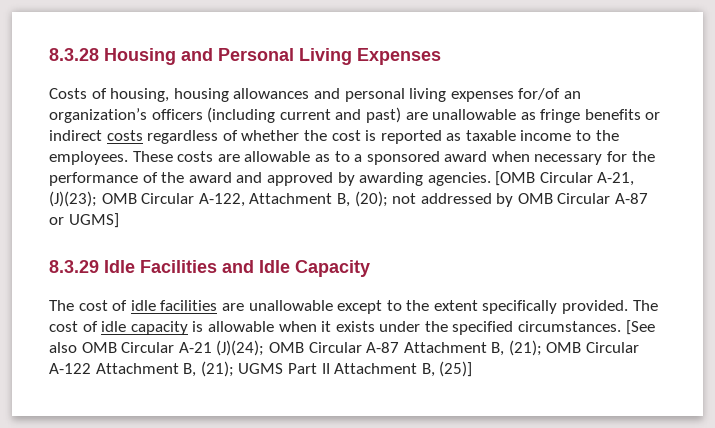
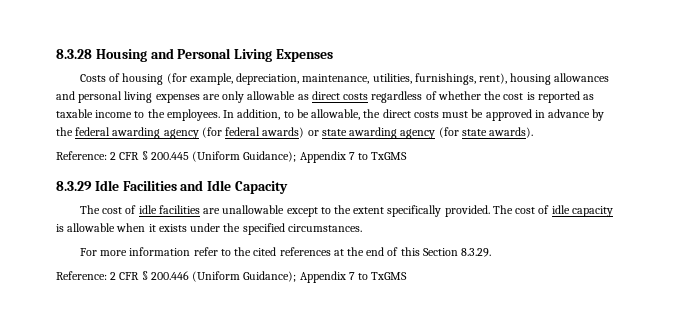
- Costs of housing, housing allowances and personal living expenses for/of an organization’s officers (including current and past) are unallowable as fringe benefits or indirect costs regardless of whether the cost is reported as taxable income to the employees.
+ Costs of housing (for example, depreciation, maintenance, utilities, furnishings, rent), housing allowances and personal living expenses are only allowable as direct costs regardless of whether the cost is reported as taxable income to the employees.
- These costs are allowable as to a sponsored award when necessary for the performance of the award and approved by awarding agencies. [OMB Circular A-21, (J)(23); OMB Circular A-122, Attachment B, (20); not addressed by OMB Circular A-87 or UGMS]
+ In addition, to be allowable, the direct costs must be approved in advance by the federal awarding agency (for federal awards) or state awarding agency (for state awards).
+ Reference: 2 CFR § 200.445 (Uniform Guidance); Appendix 7 to TxGMS
- The cost of idle capacity is allowable when it exists under the specified circumstances. [See also OMB Circular A-21 (J)(24); OMB Circular A-87 Attachment B, (21); OMB Circular A-122 Attachment B, (21); UGMS Part II Attachment B, (25)]
+ The cost of idle capacity is allowable when it exists under the specified circumstances.
+ For more information refer to the cited references at the end of this Section 8.3.29.
+ Reference: 2 CFR § 200.446 (Uniform Guidance); Appendix 7 to TxGMS

